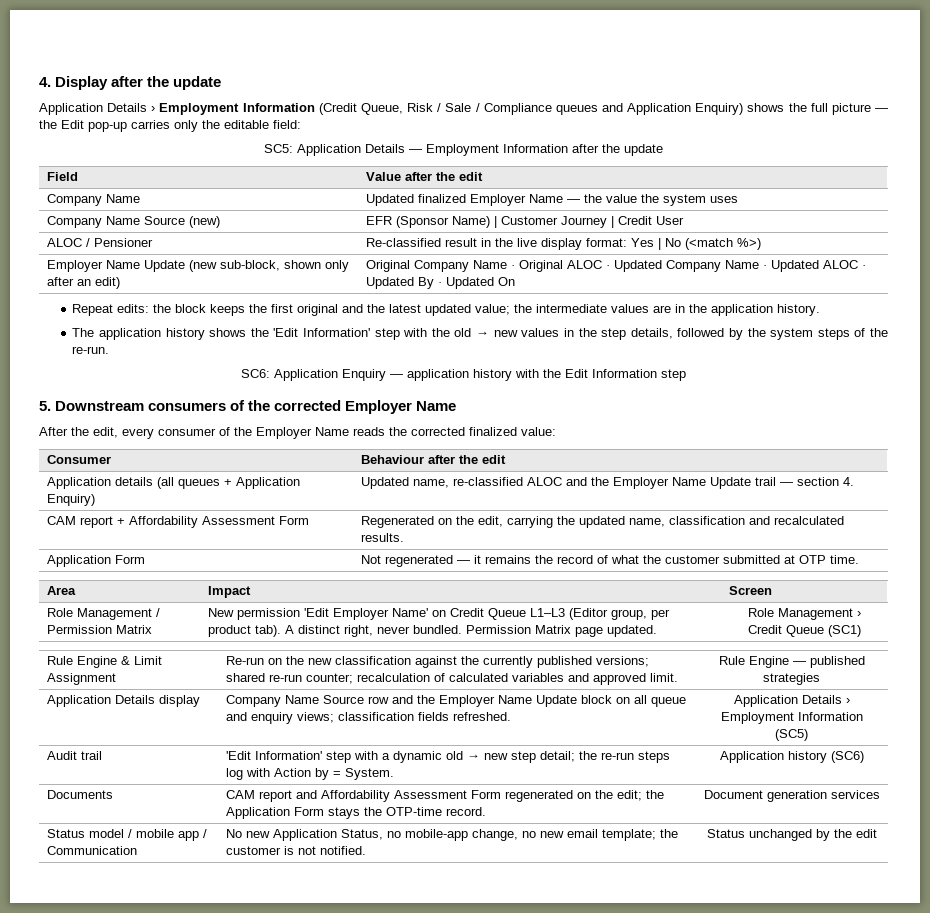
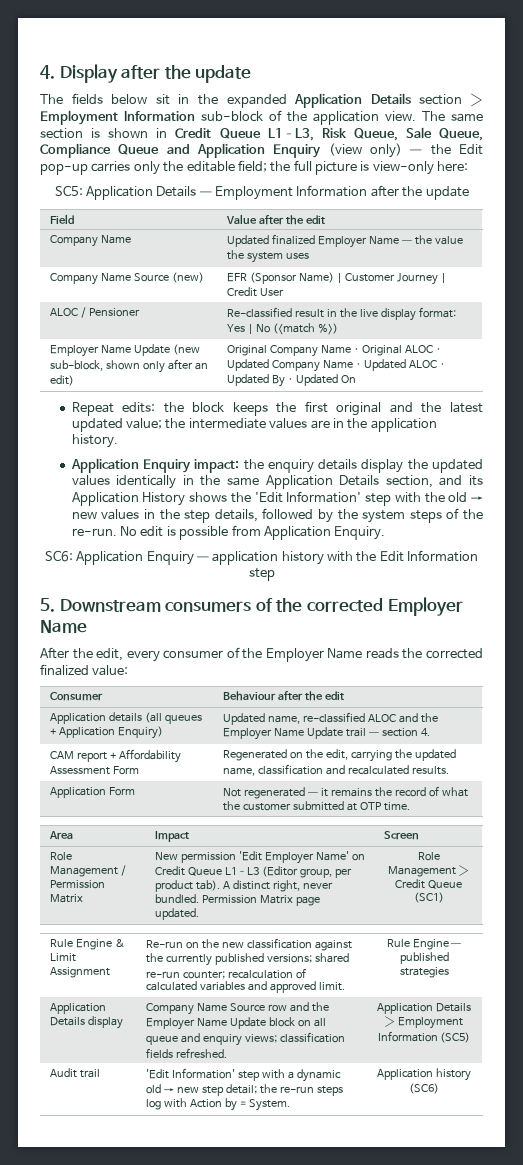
- Application Details › Employment Information (Credit Queue, Risk / Sale / Compliance queues and Application Enquiry) shows the full picture — the Edit pop-up carries only the editable field:
+ The fields below sit in the expanded Application Details section › Employment Information sub-block of the application view. The same section is shown in Credit Queue L1–L3, Risk Queue, Sale Queue, Compliance Queue and Application Enquiry (view only) — the Edit pop-up carries only the editable field; the full picture is view-only here:
- The application history shows the 'Edit Information' step with the old → new values in the step details, followed by the system steps of the re-run.
+ Application Enquiry impact: the enquiry details display the updated values identically in the same Application Details section, and its Application History shows the 'Edit Information' step with the old → new values in the step details, followed by the system steps of the re-run. No edit is possible from Application Enquiry.
- Documents | CAM report and Affordability Assessment Form regenerated on the edit; the Application Form stays the OTP-time record. | Document generation services
- Status model / mobile app / Communication | No new Application Status, no mobile-app change, no new email template; the customer is not notified. | Status unchanged by the edit

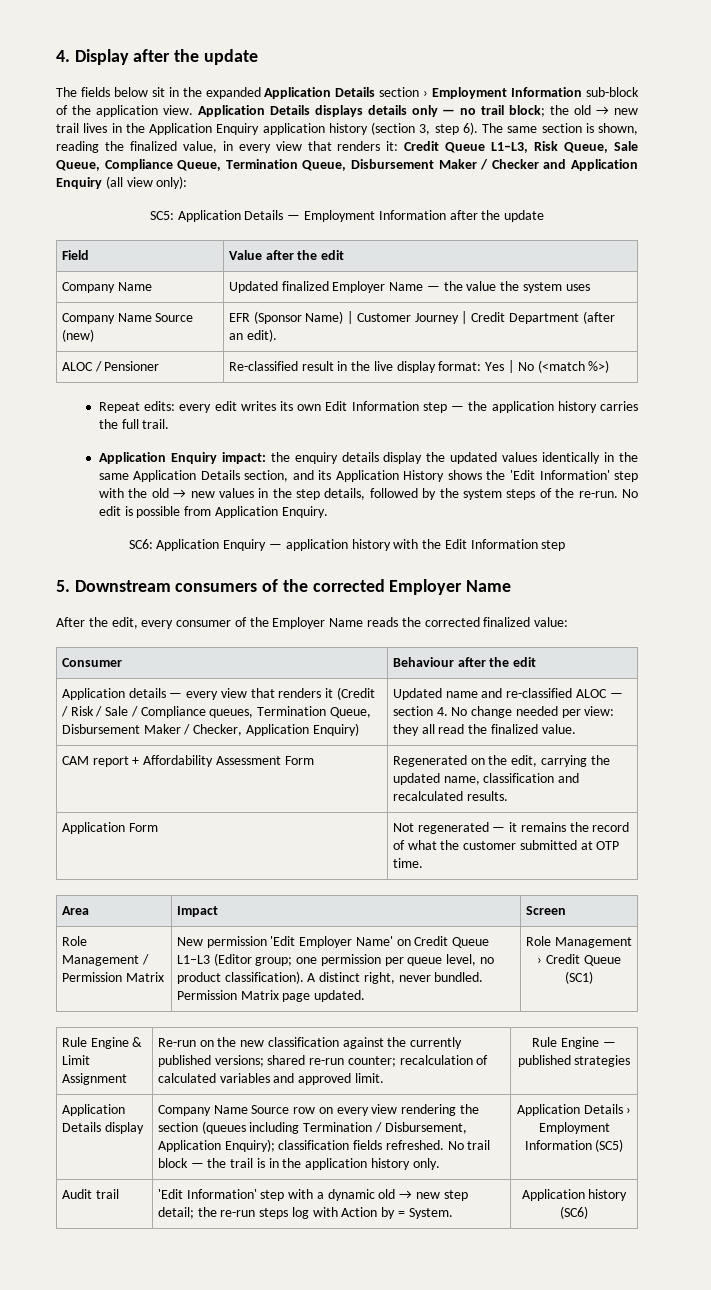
- The same section is shown in Credit Queue L1–L3, Risk Queue, Sale Queue, Compliance Queue and Application Enquiry (view only) — the Edit pop-up carries only the editable field; the full picture is view-only here:
+ Application Details displays details only — no trail block; the old → new trail lives in the Application Enquiry application history (section 3, step 6). The same section is shown, reading the finalized value, in every view that renders it: Credit Queue L1–L3, Risk Queue, Sale Queue, Compliance Queue, Termination Queue, Disbursement Maker / Checker and Application Enquiry (all view only):
- Company Name Source (new) | EFR (Sponsor Name) | Customer Journey | Credit User
+ Company Name Source (new) | EFR (Sponsor Name) | Customer Journey | Credit Department (after an edit).
- Employer Name Update (new sub-block, shown only after an edit) | Original Company Name · Original ALOC · Updated Company Name · Updated ALOC · Updated By · Updated On
- Repeat edits: the block keeps the first original and the latest updated value; the intermediate values are in the application history.
+ Repeat edits: every edit writes its own Edit Information step — the application history carries the full trail.
- Application details (all queues + Application Enquiry) | Updated name, re-classified ALOC and the Employer Name Update trail — section 4.
+ Application details — every view that renders it (Credit / Risk / Sale / Compliance queues, Termination Queue, Disbursement Maker / Checker, Application Enquiry) | Updated name and re-classified ALOC — section 4. No change needed per view: they all read the finalized value.
- Role Management / Permission Matrix | New permission 'Edit Employer Name' on Credit Queue L1–L3 (Editor group, per product tab). A distinct right, never bundled. Permission Matrix page updated. | Role Management › Credit Queue (SC1)
+ Role Management / Permission Matrix | New permission 'Edit Employer Name' on Credit Queue L1–L3 (Editor group; one permission per queue level, no product classification). A distinct right, never bundled. Permission Matrix page updated. | Role Management › Credit Queue (SC1)
- Company Name Source row and the Employer Name Update block on all queue and enquiry views; classification fields refreshed.
+ Company Name Source row on every view rendering the section (queues including Termination / Disbursement, Application Enquiry); classification fields refreshed. No trail block — the trail is in the application history only.

